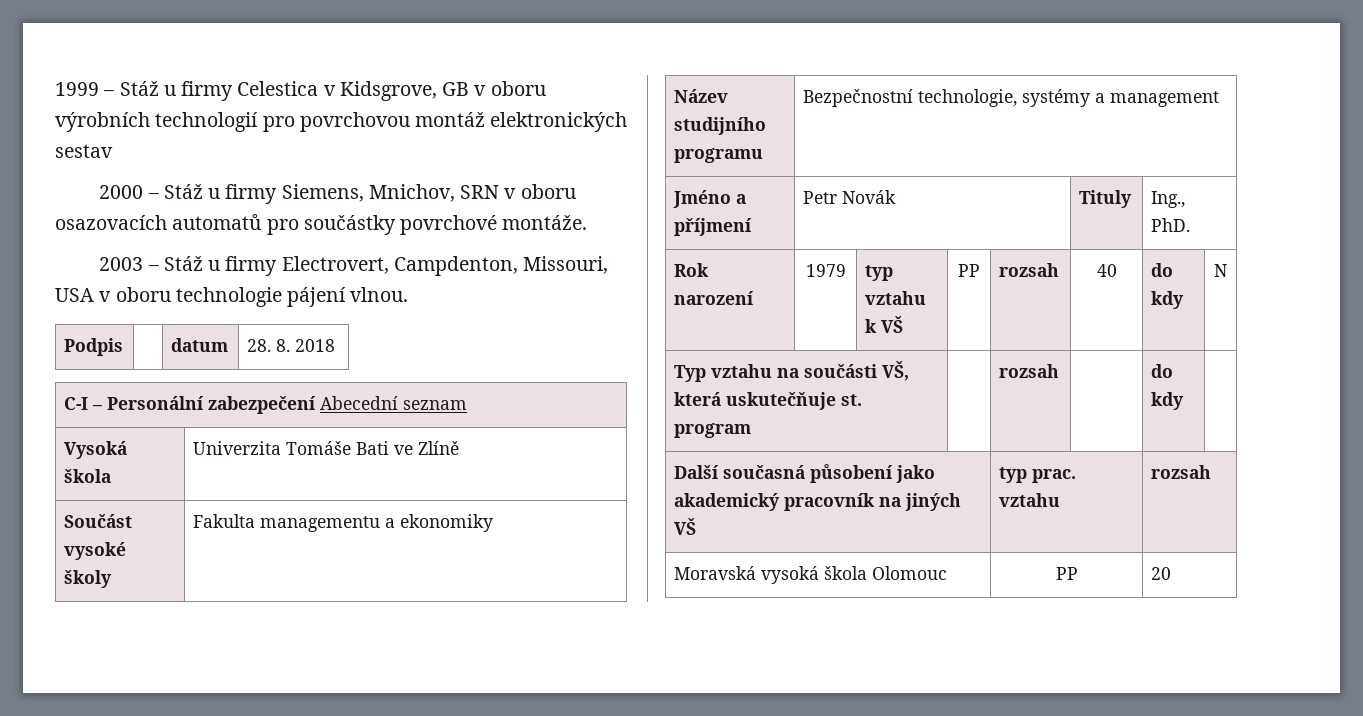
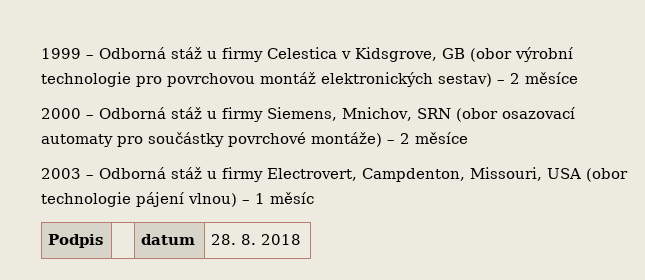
- 1999 – Stáž u firmy Celestica v Kidsgrove, GB v oboru výrobních technologií pro povrchovou montáž elektronických sestav
+ 1999 – Odborná stáž u firmy Celestica v Kidsgrove, GB (obor výrobní technologie pro povrchovou montáž elektronických sestav) – 2 měsíce
- 2000 – Stáž u firmy Siemens, Mnichov, SRN v oboru osazovacích automatů pro součástky povrchové montáže.
+ 2000 – Odborná stáž u firmy Siemens, Mnichov, SRN (obor osazovací automaty pro součástky povrchové montáže) – 2 měsíce
- 2003 – Stáž u firmy Electrovert, Campdenton, Missouri, USA v oboru technologie pájení vlnou.
+ 2003 – Odborná stáž u firmy Electrovert, Campdenton, Missouri, USA (obor technologie pájení vlnou) – 1 měsíc
- C-I – Personální zabezpečení Abecední seznam
- Vysoká škola | Univerzita Tomáše Bati ve Zlíně
- Součást vysoké školy | Fakulta managementu a ekonomiky
- Název studijního programu | Bezpečnostní technologie, systémy a management
- Jméno a příjmení | Petr Novák | Tituly | Ing., PhD.
- Rok narození | 1979 | typ vztahu k VŠ | PP | rozsah | 40 | do kdy | N
- Typ vztahu na součásti VŠ, která uskutečňuje st. program | | rozsah | | do kdy |
- Další současná působení jako akademický pracovník na jiných VŠ | typ prac. vztahu | rozsah
- Moravská vysoká škola Olomouc | PP | 20

